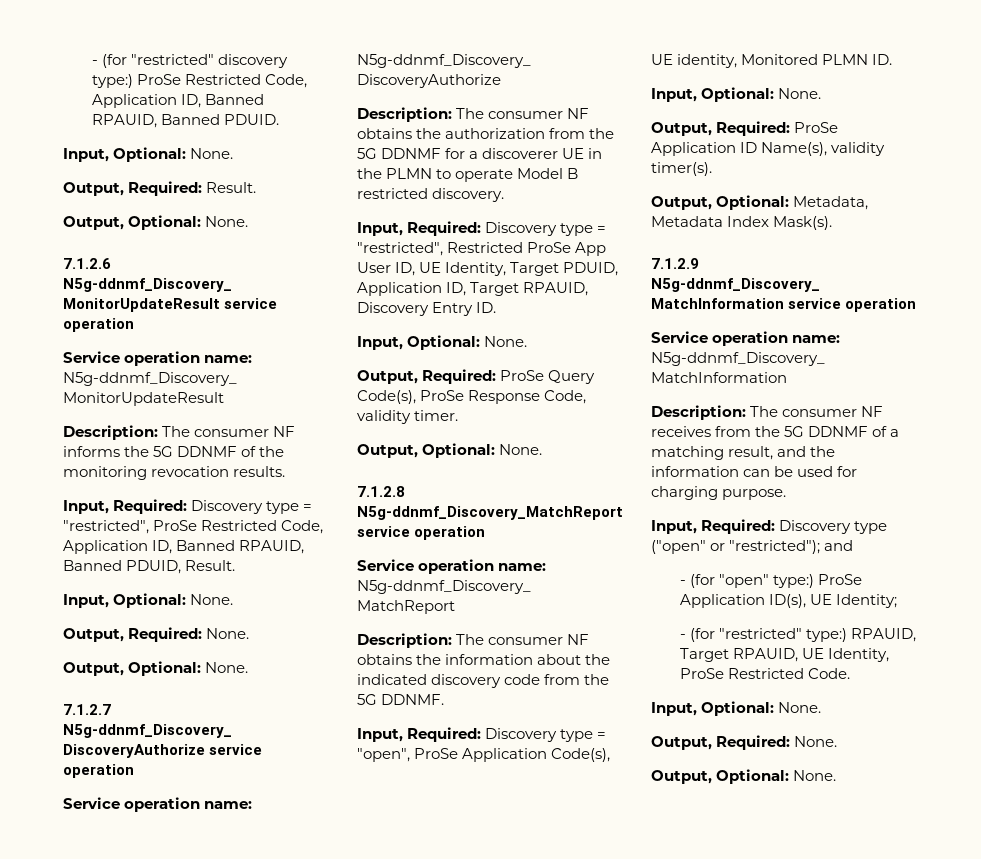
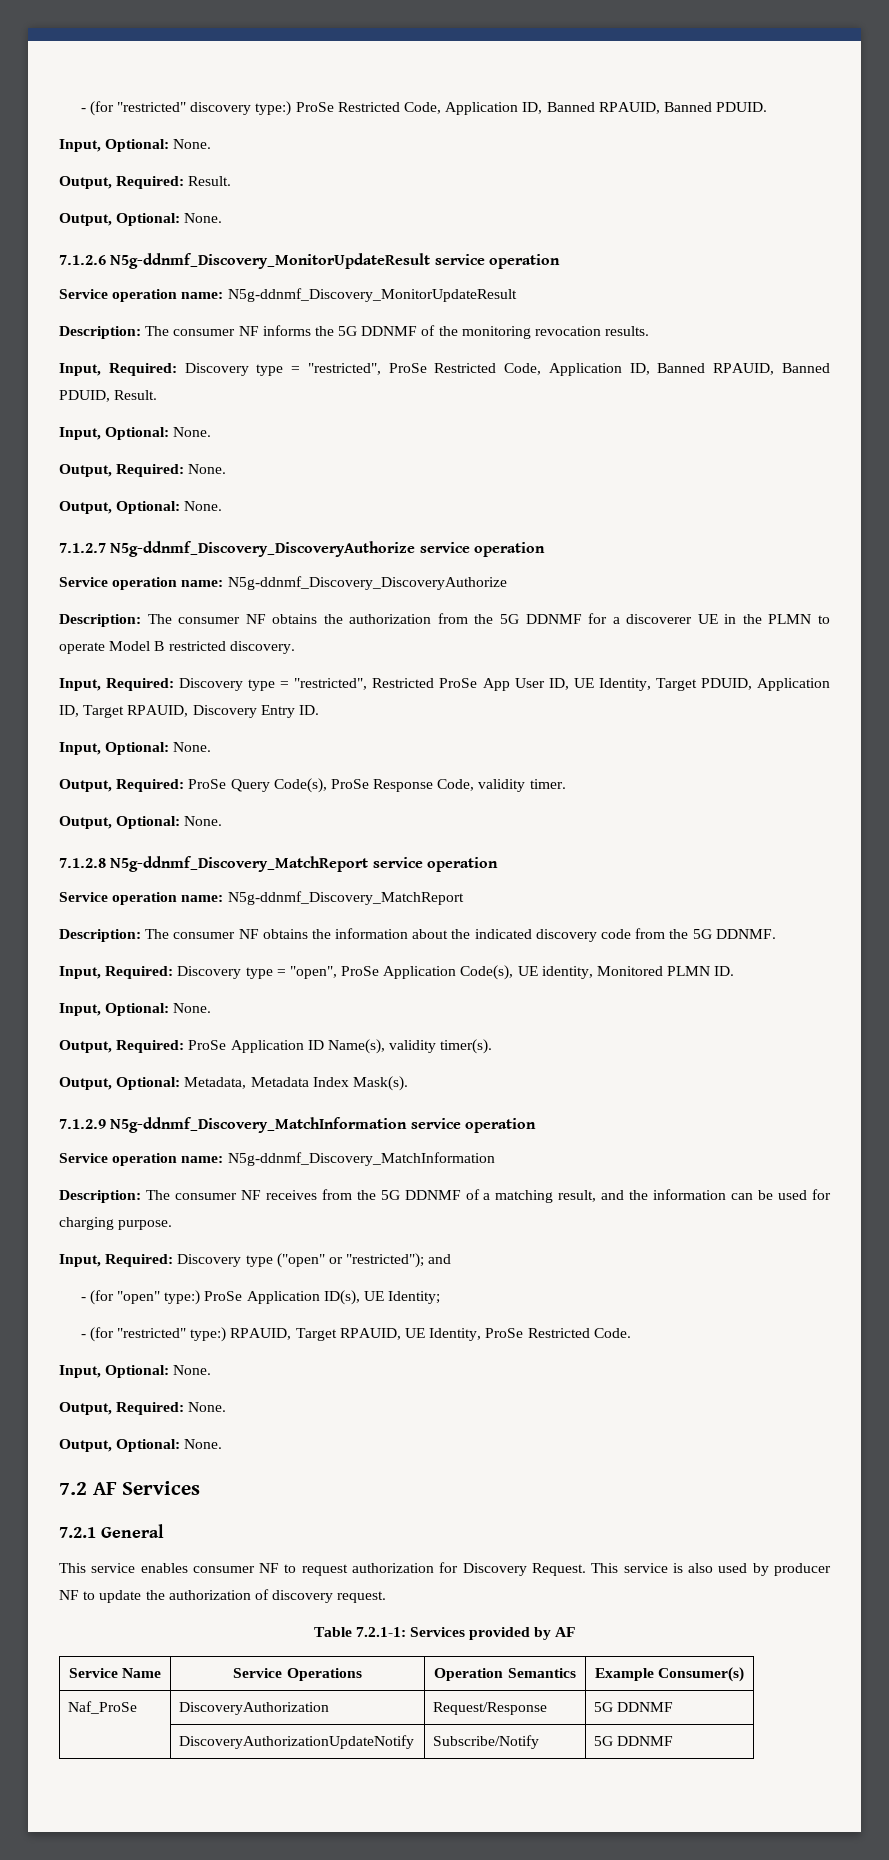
+ 7.2 AF Services
+ 7.2.1 General
+ This service enables consumer NF to request authorization for Discovery Request. This service is also used by producer NF to update the authorization of discovery request.
+ Table 7.2.1-1: Services provided by AF
+ Service Name | Service Operations | Operation Semantics | Example Consumer(s)
+ Naf_ProSe | DiscoveryAuthorization | Request/Response | 5G DDNMF
+ | DiscoveryAuthorizationUpdateNotify | Subscribe/Notify | 5G DDNMF

